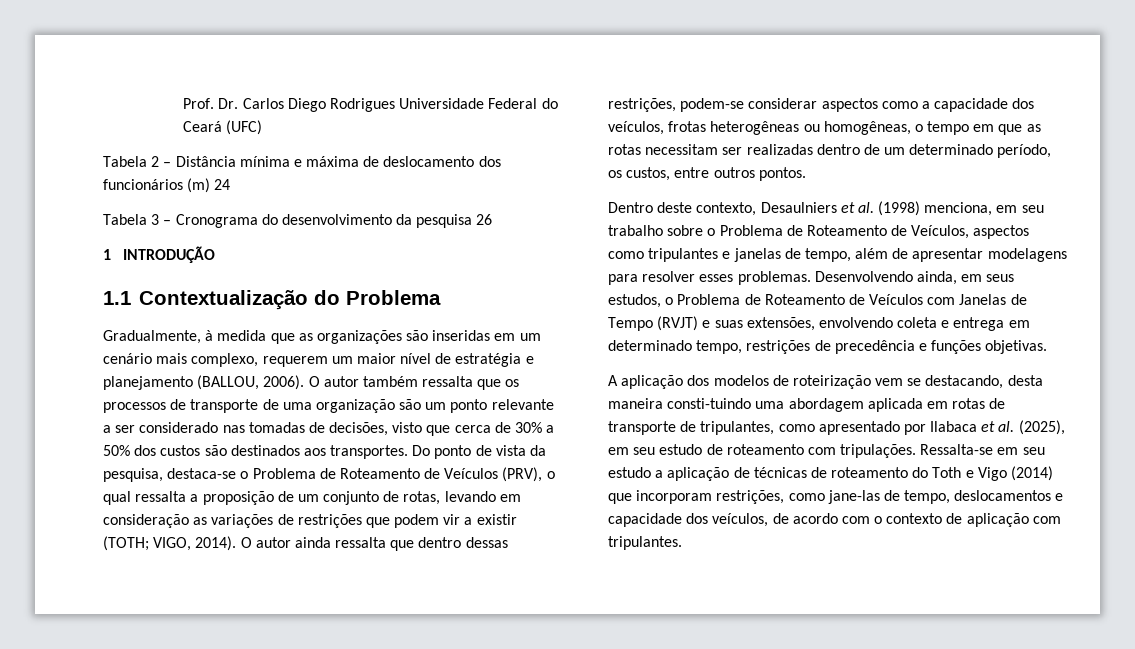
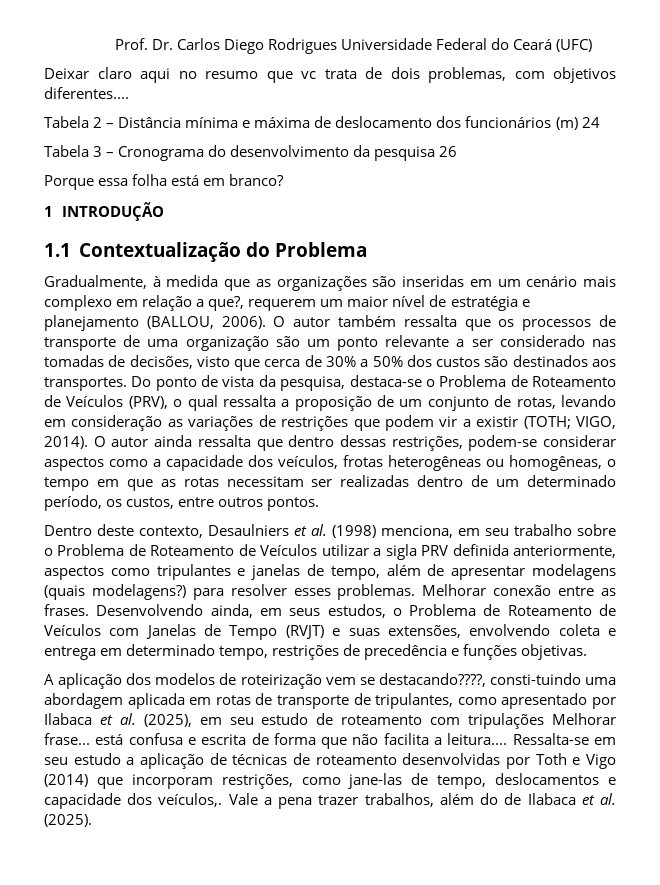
+ Deixar claro aqui no resumo que vc trata de dois problemas, com objetivos diferentes....
+ Porque essa folha está em branco?
- Gradualmente, à medida que as organizações são inseridas em um cenário mais complexo, requerem um maior nível de estratégia e planejamento (BALLOU, 2006).
+ Gradualmente, à medida que as organizações são inseridas em um cenário mais complexo em relação a que?, requerem um maior nível de estratégia e planejamento (BALLOU, 2006).
- Dentro deste contexto, Desaulniers et al. (1998) menciona, em seu trabalho sobre o Problema de Roteamento de Veículos, aspectos como tripulantes e janelas de tempo, além de apresentar modelagens para resolver esses problemas.
+ Dentro deste contexto, Desaulniers et al. (1998) menciona, em seu trabalho sobre o Problema de Roteamento de Veículos utilizar a sigla PRV definida anteriormente, aspectos como tripulantes e janelas de tempo, além de apresentar modelagens (quais modelagens?) para resolver esses problemas.
+ Melhorar conexão entre as frases.
- A aplicação dos modelos de roteirização vem se destacando, desta maneira consti-tuindo uma abordagem aplicada em rotas de transporte de tripulantes, como apresentado por Ilabaca et al. (2025), em seu estudo de roteamento com tripulações.
+ A aplicação dos modelos de roteirização vem se destacando????, consti-tuindo uma abordagem aplicada em rotas de transporte de tripulantes, como apresentado por Ilabaca et al. (2025), em seu estudo de roteamento com tripulações Melhorar frase... está confusa e escrita de forma que não facilita a leitura....
- Ressalta-se em seu estudo a aplicação de técnicas de roteamento do Toth e Vigo (2014) que incorporam restrições, como jane-las de tempo, deslocamentos e capacidade dos veículos, de acordo com o contexto de aplicação com tripulantes.
+ Ressalta-se em seu estudo a aplicação de técnicas de roteamento desenvolvidas por Toth e Vigo (2014) que incorporam restrições, como jane-las de tempo, deslocamentos e capacidade dos veículos,. Vale a pena trazer trabalhos, além do de Ilabaca et al. (2025).

